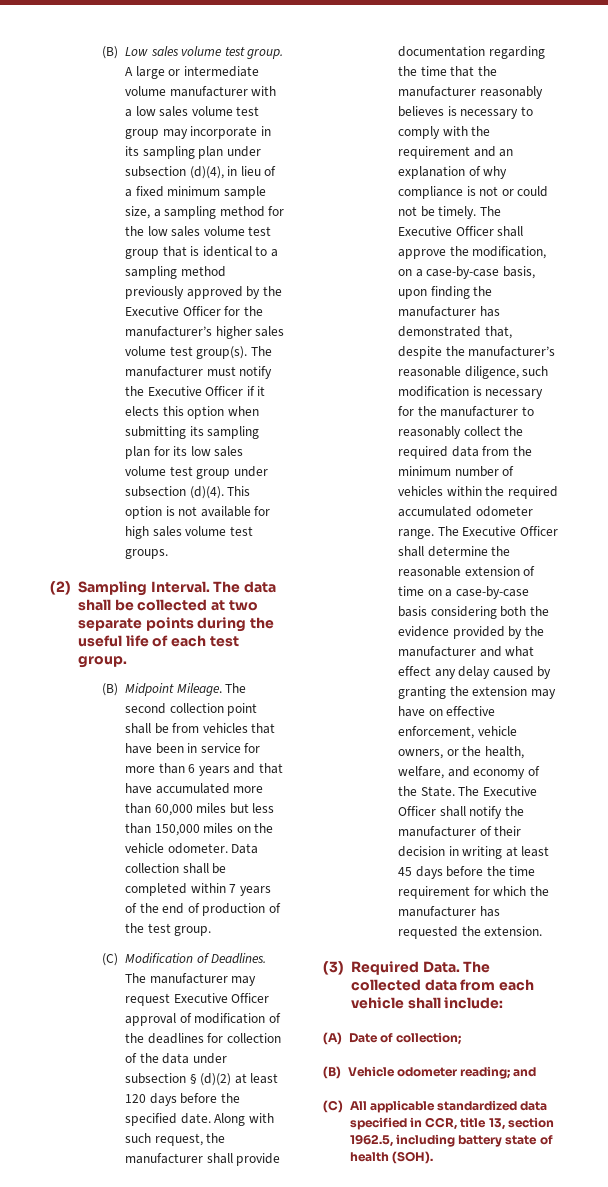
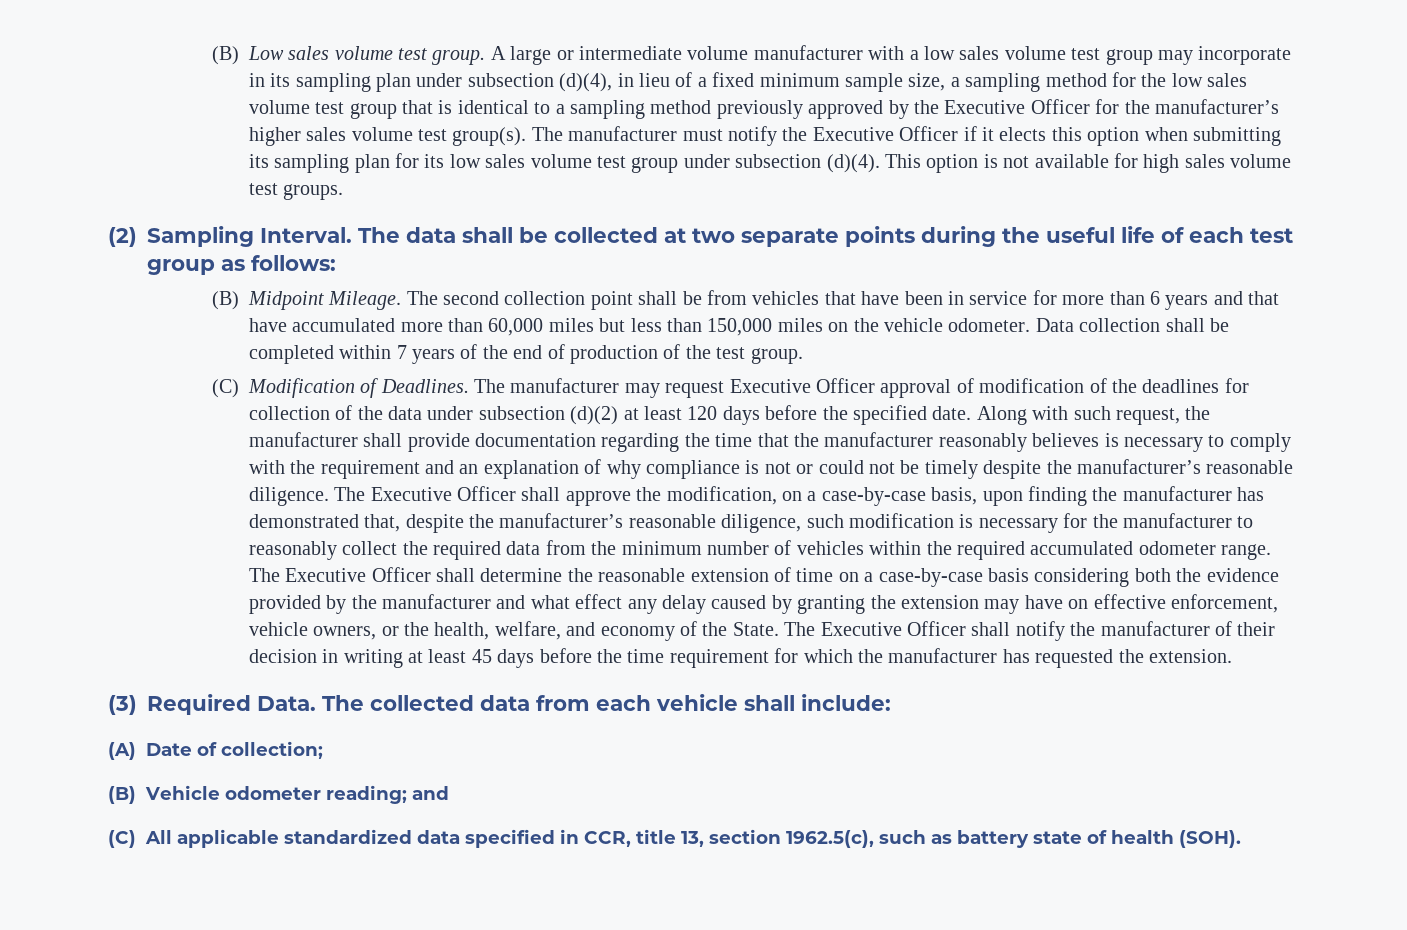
- The data shall be collected at two separate points during the useful life of each test group.
+ The data shall be collected at two separate points during the useful life of each test group as follows:
- The manufacturer may request Executive Officer approval of modification of the deadlines for collection of the data under subsection § (d)(2) at least 120 days before the specified date.
+ The manufacturer may request Executive Officer approval of modification of the deadlines for collection of the data under subsection (d)(2) at least 120 days before the specified date.
- Along with such request, the manufacturer shall provide documentation regarding the time that the manufacturer reasonably believes is necessary to comply with the requirement and an explanation of why compliance is not or could not be timely.
+ Along with such request, the manufacturer shall provide documentation regarding the time that the manufacturer reasonably believes is necessary to comply with the requirement and an explanation of why compliance is not or could not be timely despite the manufacturer’s reasonable diligence.
- (C) All applicable standardized data specified in CCR, title 13, section 1962.5, including battery state of health (SOH).
+ (C) All applicable standardized data specified in CCR, title 13, section 1962.5(c), such as battery state of health (SOH).

